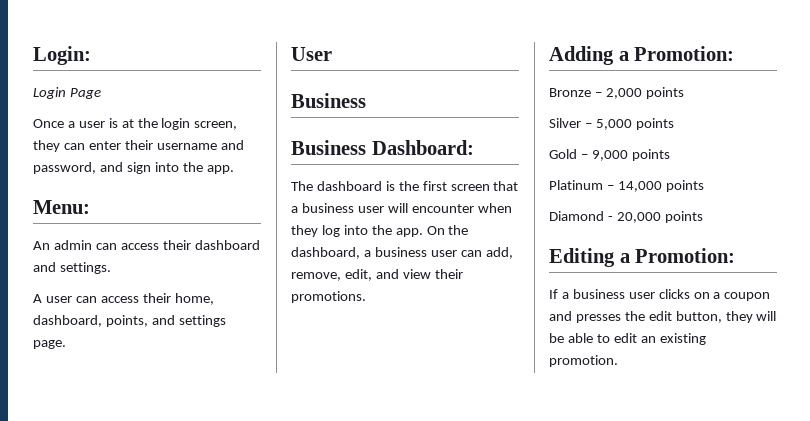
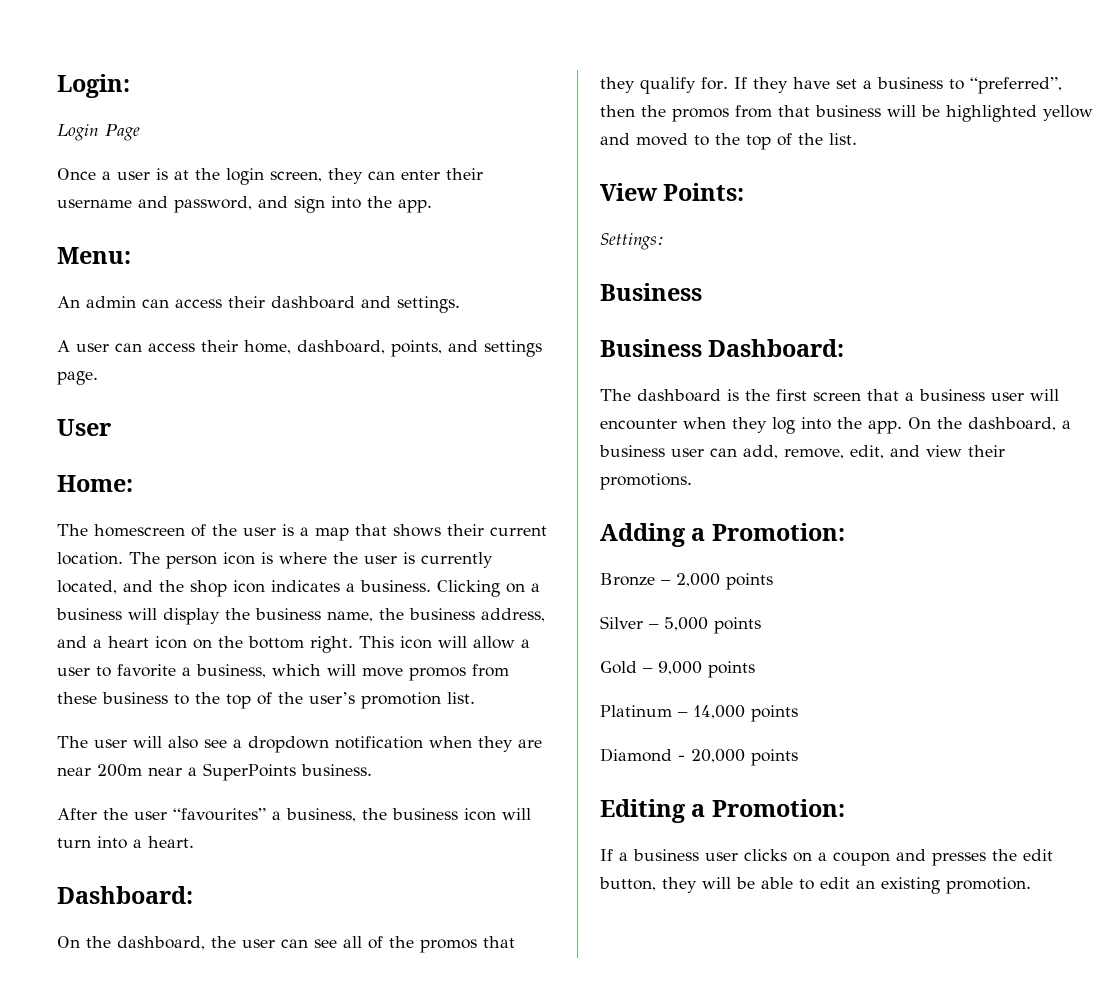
+ Home:
+ The homescreen of the user is a map that shows their current location. The person icon is where the user is currently located, and the shop icon indicates a business. Clicking on a business will display the business name, the business address, and a heart icon on the bottom right. This icon will allow a user to favorite a business, which will move promos from these business to the top of the user’s promotion list.
+ The user will also see a dropdown notification when they are near 200m near a SuperPoints business.
+ After the user “favourites” a business, the business icon will turn into a heart.
+ Dashboard:
+ On the dashboard, the user can see all of the promos that they qualify for. If they have set a business to “preferred”, then the promos from that business will be highlighted yellow and moved to the top of the list.
+ View Points:
+ Settings:

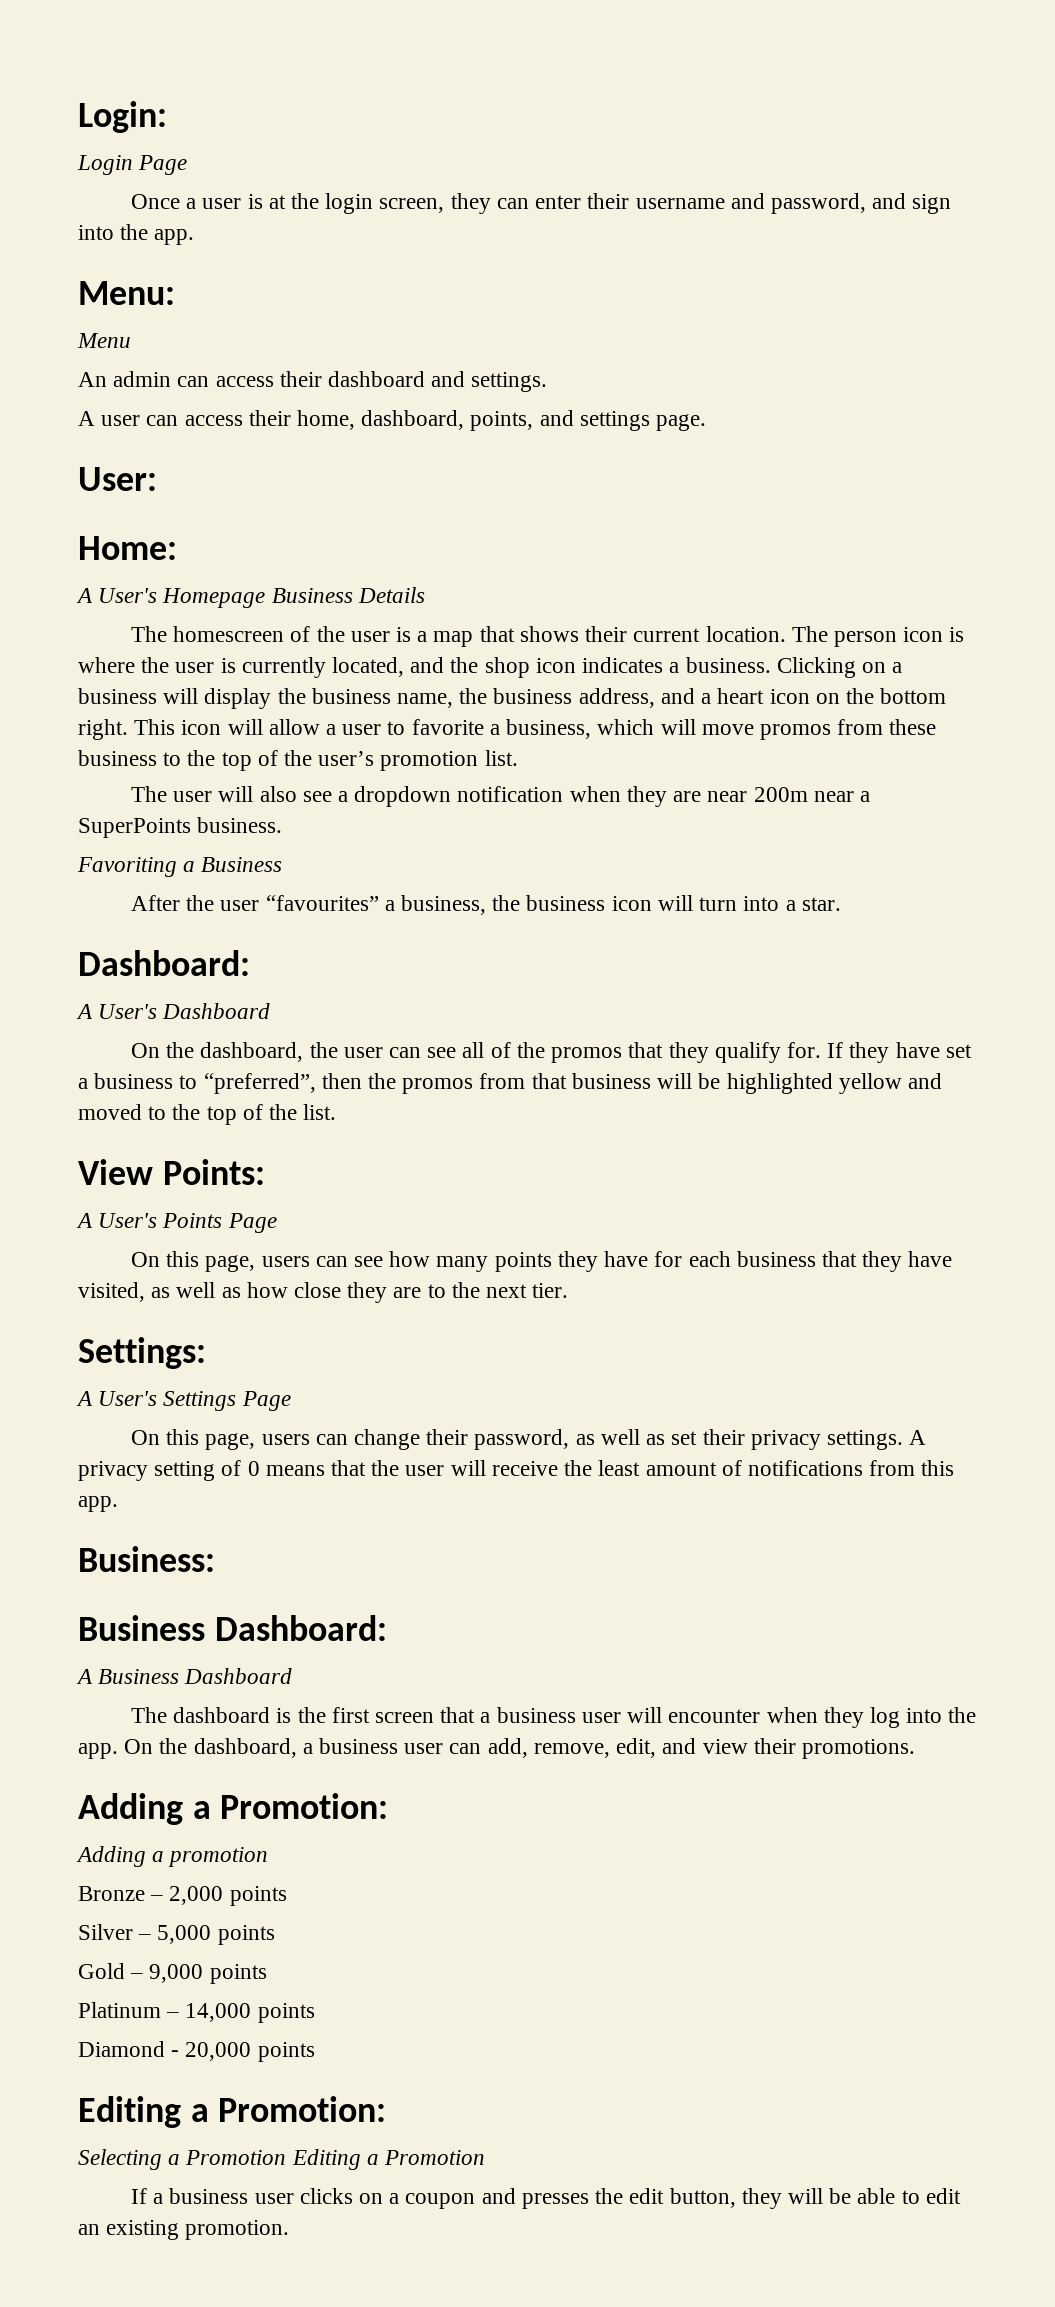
+ Menu
- User
+ User:
+ A User's Homepage Business Details
+ Favoriting a Business
- After the user “favourites” a business, the business icon will turn into a heart.
+ After the user “favourites” a business, the business icon will turn into a star.
  Dashboard:
+ A User's Dashboard
+ A User's Points Page
+ On this page, users can see how many points they have for each business that they have visited, as well as how close they are to the next tier.
  Settings:
- Business
+ A User's Settings Page
+ On this page, users can change their password, as well as set their privacy settings. A privacy setting of 0 means that the user will receive the least amount of notifications from this app.
+ Business:
+ A Business Dashboard
+ Adding a promotion
+ Selecting a Promotion Editing a Promotion

